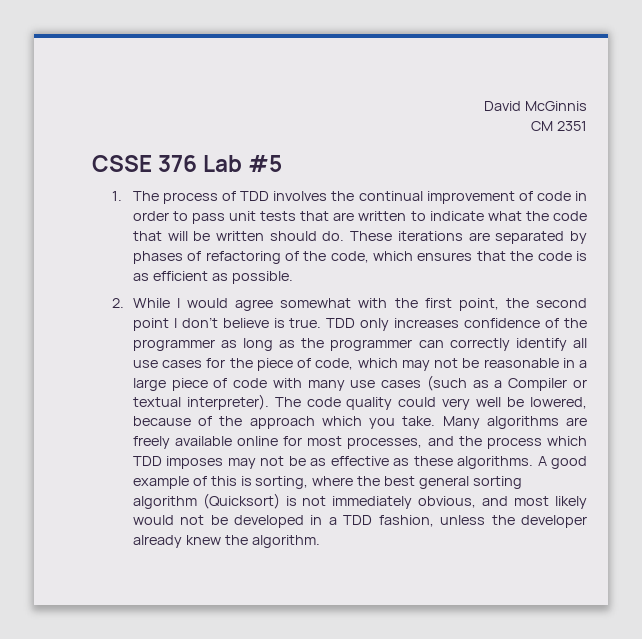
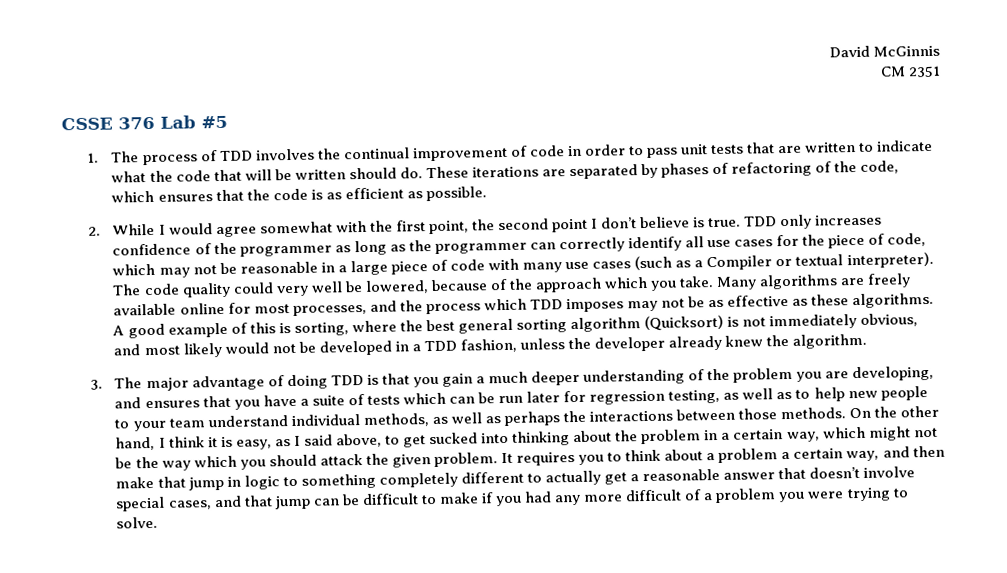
+ 3. The major advantage of doing TDD is that you gain a much deeper understanding of the problem you are developing, and ensures that you have a suite of tests which can be run later for regression testing, as well as to help new people to your team understand individual methods, as well as perhaps the interactions between those methods. On the other hand, I think it is easy, as I said above, to get sucked into thinking about the problem in a certain way, which might not be the way which you should attack the given problem. It requires you to think about a problem a certain way, and then make that jump in logic to something completely different to actually get a reasonable answer that doesn’t involve special cases, and that jump can be difficult to make if you had any more difficult of a problem you were trying to solve.

